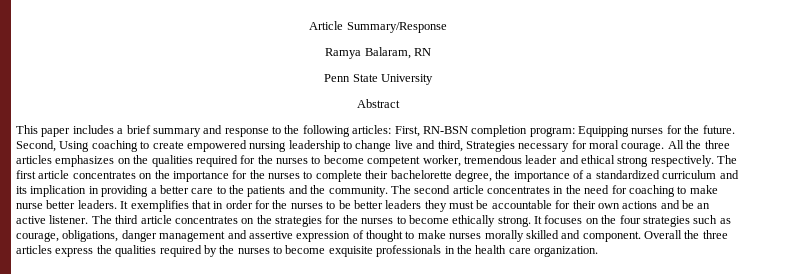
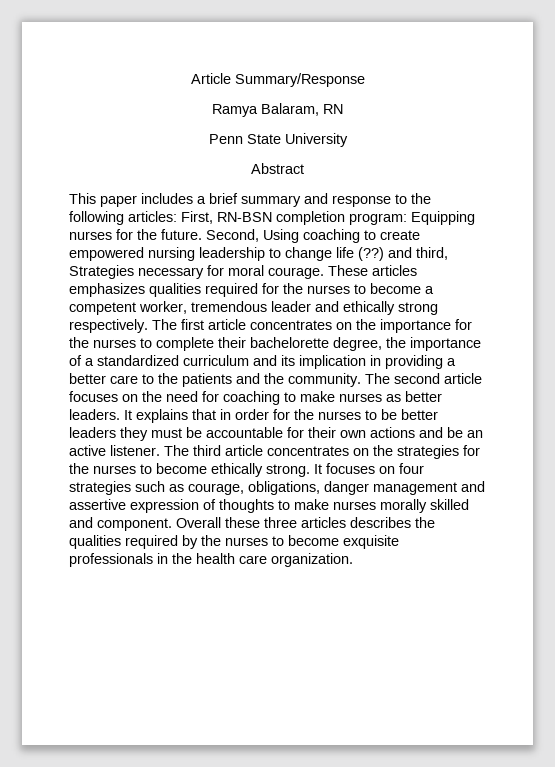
- Second, Using coaching to create empowered nursing leadership to change live and third, Strategies necessary for moral courage.
+ Second, Using coaching to create empowered nursing leadership to change life (??) and third, Strategies necessary for moral courage.
- All the three articles emphasizes on the qualities required for the nurses to become competent worker, tremendous leader and ethical strong respectively.
+ These articles emphasizes qualities required for the nurses to become a competent worker, tremendous leader and ethically strong respectively.
- The second article concentrates in the need for coaching to make nurse better leaders.
+ The second article focuses on the need for coaching to make nurses as better leaders.
- It exemplifies that in order for the nurses to be better leaders they must be accountable for their own actions and be an active listener.
+ It explains that in order for the nurses to be better leaders they must be accountable for their own actions and be an active listener.
- It focuses on the four strategies such as courage, obligations, danger management and assertive expression of thought to make nurses morally skilled and component.
+ It focuses on four strategies such as courage, obligations, danger management and assertive expression of thoughts to make nurses morally skilled and component.
- Overall the three articles express the qualities required by the nurses to become exquisite professionals in the health care organization.
+ Overall these three articles describes the qualities required by the nurses to become exquisite professionals in the health care organization.

